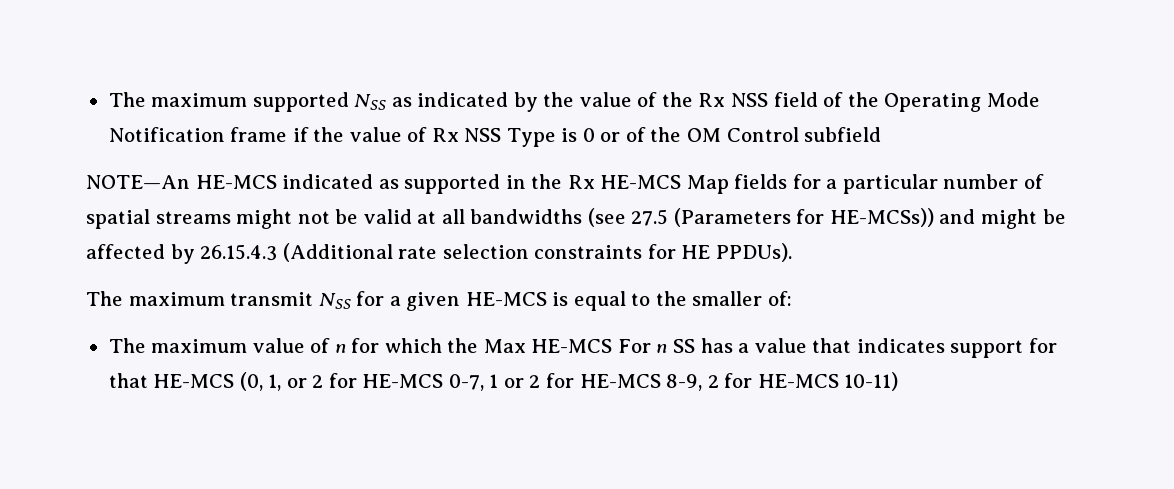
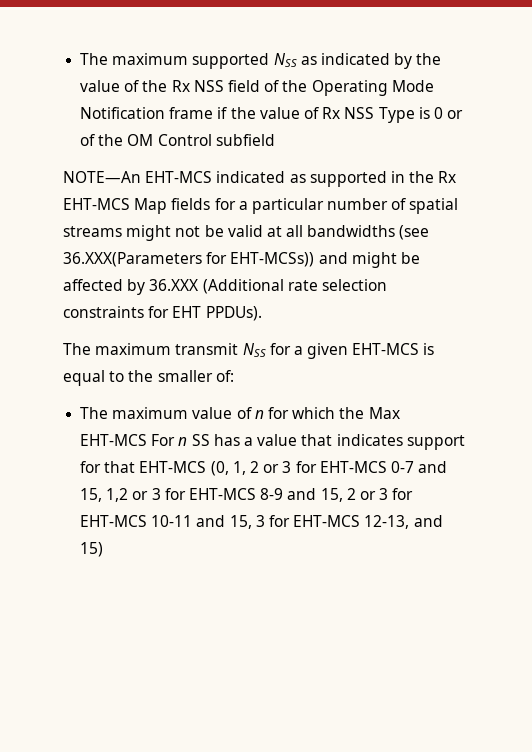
- NOTE—An HE-MCS indicated as supported in the Rx HE-MCS Map fields for a particular number of spatial streams might not be valid at all bandwidths (see 27.5 (Parameters for HE-MCSs)) and might be affected by 26.15.4.3 (Additional rate selection constraints for HE PPDUs).
+ NOTE—An EHT-MCS indicated as supported in the Rx EHT-MCS Map fields for a particular number of spatial streams might not be valid at all bandwidths (see 36.XXX(Parameters for EHT-MCSs)) and might be affected by 36.XXX (Additional rate selection constraints for EHT PPDUs).
- The maximum transmit NSS for a given HE-MCS is equal to the smaller of:
+ The maximum transmit NSS for a given EHT-MCS is equal to the smaller of:
- The maximum value of n for which the Max HE-MCS For n SS has a value that indicates support for that HE-MCS (0, 1, or 2 for HE-MCS 0-7, 1 or 2 for HE-MCS 8-9, 2 for HE-MCS 10-11)
+ The maximum value of n for which the Max EHT-MCS For n SS has a value that indicates support for that EHT-MCS (0, 1, 2 or 3 for EHT-MCS 0-7 and 15, 1,2 or 3 for EHT-MCS 8-9 and 15, 2 or 3 for EHT-MCS 10-11 and 15, 3 for EHT-MCS 12-13, and 15)

